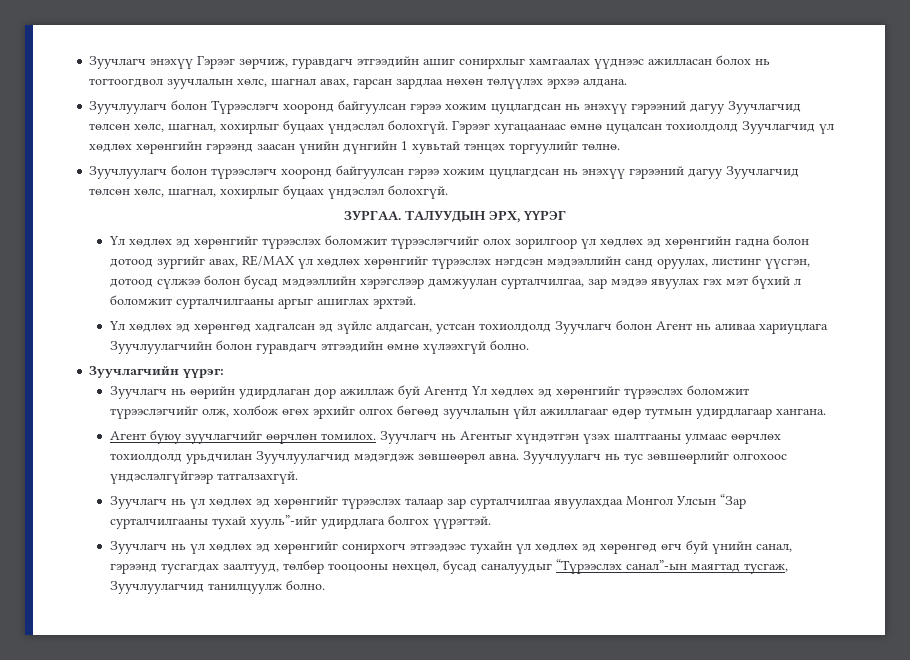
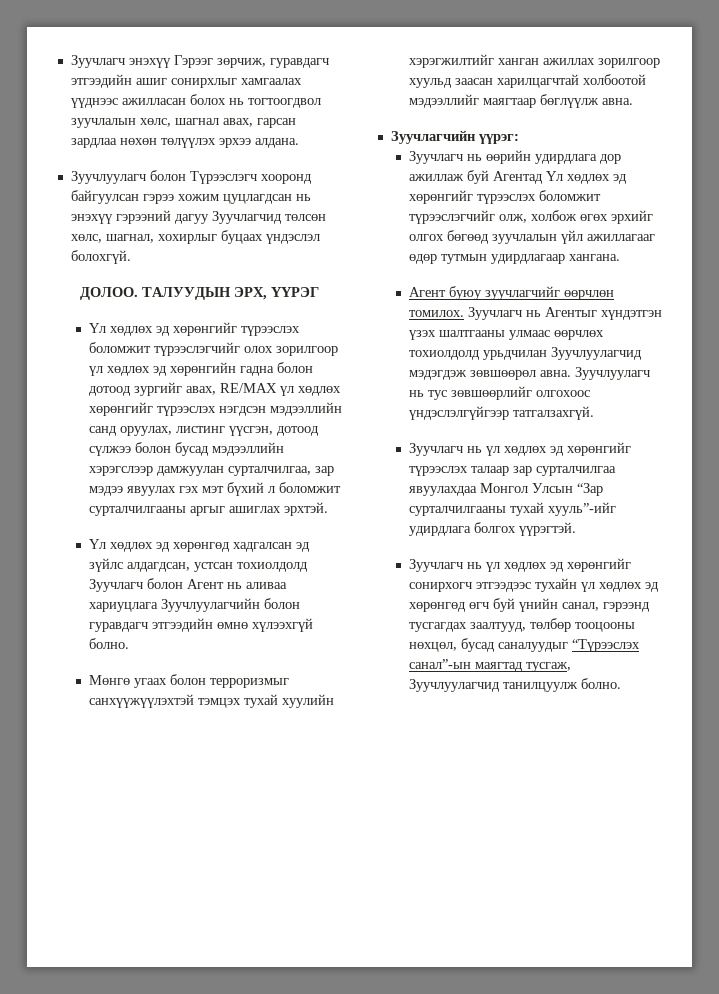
- Зуучлуулагч болон Түрээслэгч хооронд байгуулсан гэрээ хожим цуцлагдсан нь энэхүү гэрээний дагуу Зуучлагчид төлсөн хөлс, шагнал, хохирлыг буцаах үндэслэл болохгүй. Гэрээг хугацаанаас өмнө цуцалсан тохиолдолд Зуучлагчид үл хөдлөх хөрөнгийн гэрээнд заасан үнийн дүнгийн 1 хувьтай тэнцэх торгуулийг төлнө.
- Зуучлуулагч болон түрээслэгч хооронд байгуулсан гэрээ хожим цуцлагдсан нь энэхүү гэрээний дагуу Зуучлагчид төлсөн хөлс, шагнал, хохирлыг буцаах үндэслэл болохгүй.
- ЗУРГАА.
+ Зуучлуулагч болон Түрээслэгч хооронд байгуулсан гэрээ хожим цуцлагдсан нь энэхүү гэрээний дагуу Зуучлагчид төлсөн хөлс, шагнал, хохирлыг буцаах үндэслэл болохгүй.
+ ДОЛОО.
- Үл хөдлөх эд хөрөнгөд хадгалсан эд зүйлс алдагсан, устсан тохиолдолд Зуучлагч болон Агент нь аливаа хариуцлага Зуучлуулагчийн болон гуравдагч этгээдийн өмнө хүлээхгүй болно.
+ Үл хөдлөх эд хөрөнгөд хадгалсан эд зүйлс алдагдсан, устсан тохиолдолд Зуучлагч болон Агент нь аливаа хариуцлага Зуучлуулагчийн болон гуравдагч этгээдийн өмнө хүлээхгүй болно.
+ Мөнгө угаах болон терроризмыг санхүүжүүлэхтэй тэмцэх тухай хуулийн хэрэгжилтийг ханган ажиллах зорилгоор хуульд заасан харилцагчтай холбоотой мэдээллийг маягтаар бөглүүлж авна.
- Зуучлагч нь өөрийн удирдлаган дор ажиллаж буй Агентд Үл хөдлөх эд хөрөнгийг түрээслэх боломжит түрээслэгчийг олж, холбож өгөх эрхийг олгох бөгөөд зуучлалын үйл ажиллагааг өдөр тутмын удирдлагаар хангана.
+ Зуучлагч нь өөрийн удирдлага дор ажиллаж буй Агентад Үл хөдлөх эд хөрөнгийг түрээслэх боломжит түрээслэгчийг олж, холбож өгөх эрхийг олгох бөгөөд зуучлалын үйл ажиллагааг өдөр тутмын удирдлагаар хангана.

